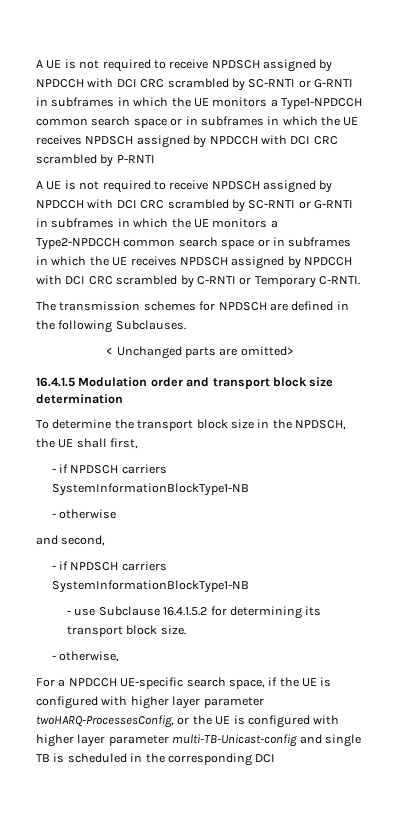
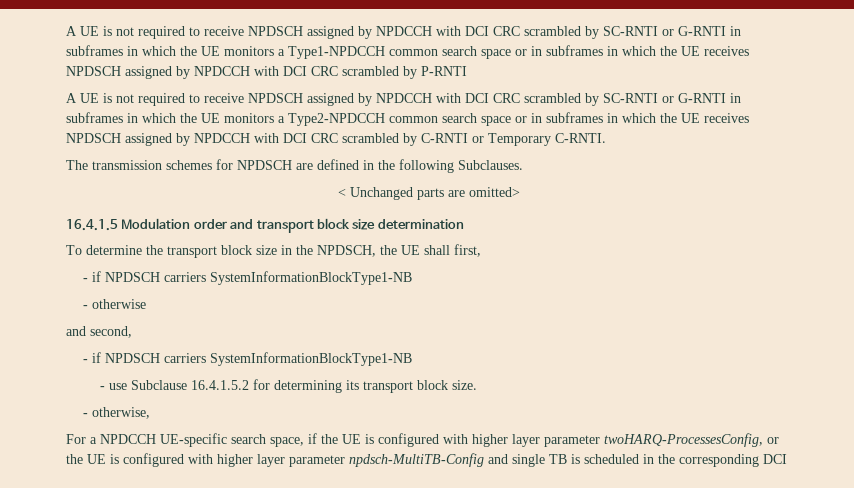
- For a NPDCCH UE-specific search space, if the UE is configured with higher layer parameter twoHARQ-ProcessesConfig, or the UE is configured with higher layer parameter multi-TB-Unicast-config and single TB is scheduled in the corresponding DCI
+ For a NPDCCH UE-specific search space, if the UE is configured with higher layer parameter twoHARQ-ProcessesConfig, or the UE is configured with higher layer parameter npdsch-MultiTB-Config and single TB is scheduled in the corresponding DCI

